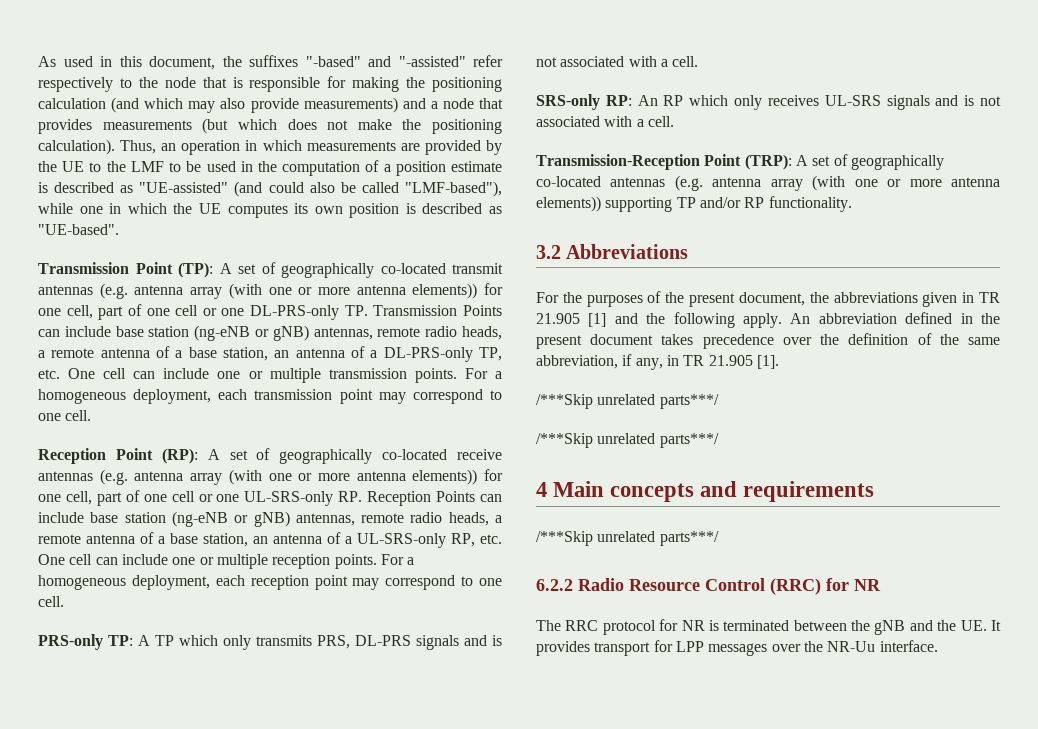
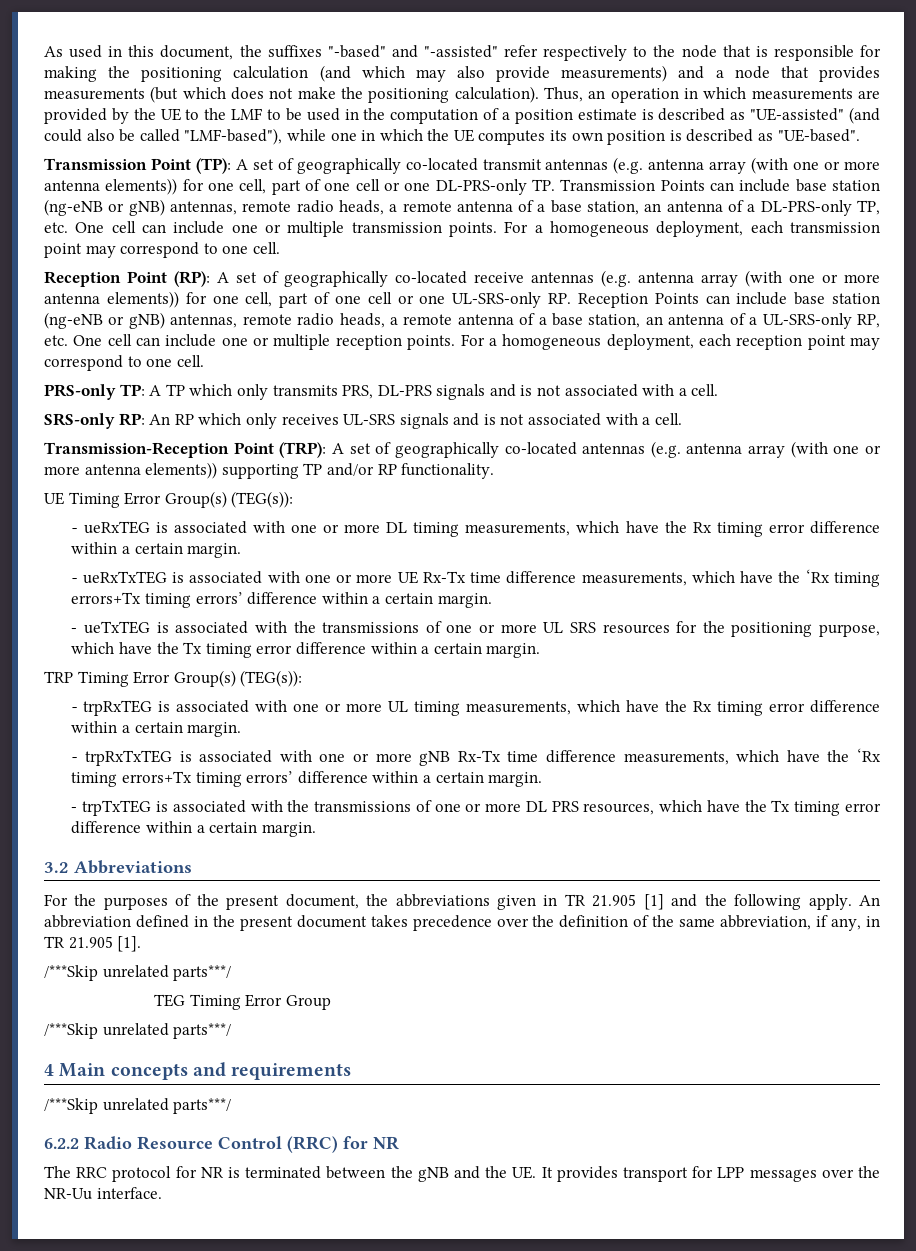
+ UE Timing Error Group(s) (TEG(s)):
+ - ueRxTEG is associated with one or more DL timing measurements, which have the Rx timing error difference within a certain margin.
+ - ueRxTxTEG is associated with one or more UE Rx-Tx time difference measurements, which have the ‘Rx timing errors+Tx timing errors’ difference within a certain margin.
+ - ueTxTEG is associated with the transmissions of one or more UL SRS resources for the positioning purpose, which have the Tx timing error difference within a certain margin.
+ TRP Timing Error Group(s) (TEG(s)):
+ - trpRxTEG is associated with one or more UL timing measurements, which have the Rx timing error difference within a certain margin.
+ - trpRxTxTEG is associated with one or more gNB Rx-Tx time difference measurements, which have the ‘Rx timing errors+Tx timing errors’ difference within a certain margin.
+ - trpTxTEG is associated with the transmissions of one or more DL PRS resources, which have the Tx timing error difference within a certain margin.
+ TEG Timing Error Group

